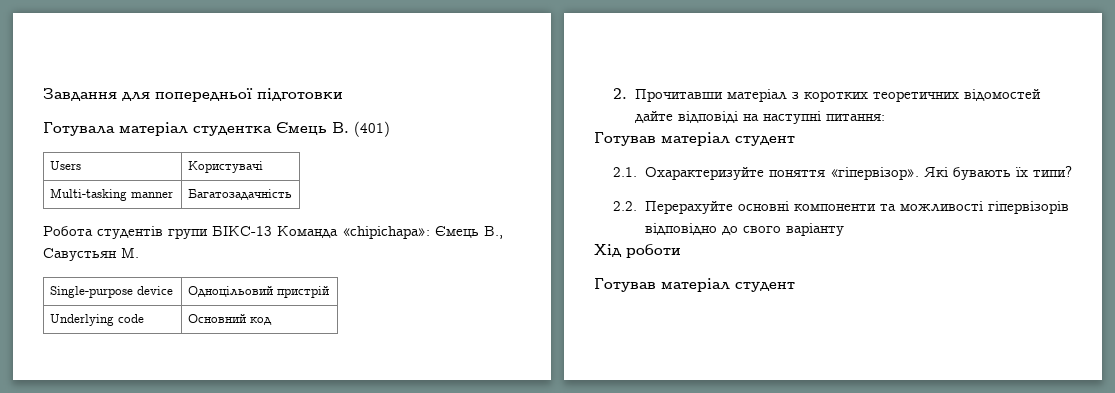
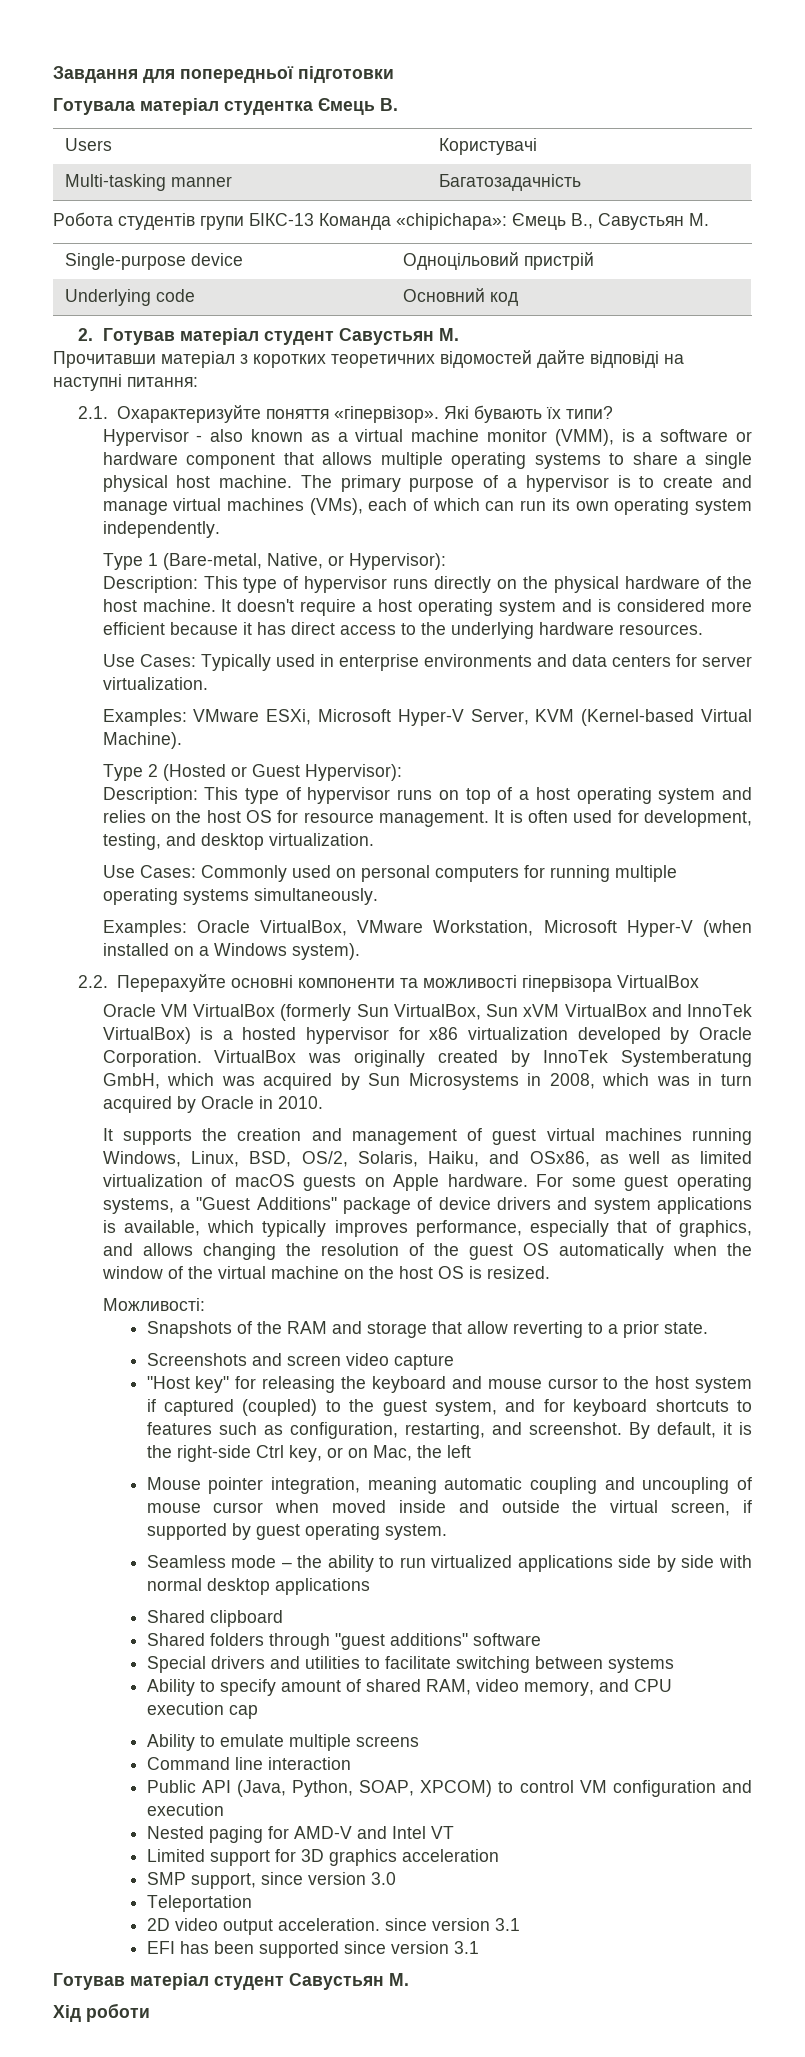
- Готувала матеріал студентка Ємець В. (401)
+ Готувала матеріал студентка Ємець В.
- 2. Прочитавши матеріал з коротких теоретичних відомостей дайте відповіді на наступні питання:
- Готував матеріал студент
+ 2. Готував матеріал студент Cавустьян М.
+ Прочитавши матеріал з коротких теоретичних відомостей дайте відповіді на наступні питання:
+ Hypervisor - also known as a virtual machine monitor (VMM), is a software or hardware component that allows multiple operating systems to share a single physical host machine. The primary purpose of a hypervisor is to create and manage virtual machines (VMs), each of which can run its own operating system independently.
+ Type 1 (Bare-metal, Native, or Hypervisor):
+ Description: This type of hypervisor runs directly on the physical hardware of the host machine. It doesn't require a host operating system and is considered more efficient because it has direct access to the underlying hardware resources.
+ Use Cases: Typically used in enterprise environments and data centers for server virtualization.
+ Examples: VMware ESXi, Microsoft Hyper-V Server, KVM (Kernel-based Virtual Machine).
+ Type 2 (Hosted or Guest Hypervisor):
+ Description: This type of hypervisor runs on top of a host operating system and relies on the host OS for resource management. It is often used for development, testing, and desktop virtualization.
+ Use Cases: Commonly used on personal computers for running multiple operating systems simultaneously.
+ Examples: Oracle VirtualBox, VMware Workstation, Microsoft Hyper-V (when installed on a Windows system).
- 2.2. Перерахуйте основні компоненти та можливості гіпервізорів відповідно до свого варіанту
+ 2.2. Перерахуйте основні компоненти та можливості гіпервізора VirtualBox
+ Oracle VM VirtualBox (formerly Sun VirtualBox, Sun xVM VirtualBox and InnoTek VirtualBox) is a hosted hypervisor for x86 virtualization developed by Oracle Corporation. VirtualBox was originally created by InnoTek Systemberatung GmbH, which was acquired by Sun Microsystems in 2008, which was in turn acquired by Oracle in 2010.
+ It supports the creation and management of guest virtual machines running Windows, Linux, BSD, OS/2, Solaris, Haiku, and OSx86, as well as limited virtualization of macOS guests on Apple hardware. For some guest operating systems, a "Guest Additions" package of device drivers and system applications is available, which typically improves performance, especially that of graphics, and allows changing the resolution of the guest OS automatically when the window of the virtual machine on the host OS is resized.
+ Можливості:
+ Snapshots of the RAM and storage that allow reverting to a prior state.
+ Screenshots and screen video capture
+ "Host key" for releasing the keyboard and mouse cursor to the host system if captured (coupled) to the guest system, and for keyboard shortcuts to features such as configuration, restarting, and screenshot. By default, it is the right-side Ctrl key, or on Mac, the left
+ Mouse pointer integration, meaning automatic coupling and uncoupling of mouse cursor when moved inside and outside the virtual screen, if supported by guest operating system.
+ Seamless mode – the ability to run virtualized applications side by side with normal desktop applications
+ Shared clipboard
+ Shared folders through "guest additions" software
+ Special drivers and utilities to facilitate switching between systems
+ Ability to specify amount of shared RAM, video memory, and CPU execution cap
+ Ability to emulate multiple screens
+ Command line interaction
+ Public API (Java, Python, SOAP, XPCOM) to control VM configuration and execution
+ Nested paging for AMD-V and Intel VT
+ Limited support for 3D graphics acceleration
+ SMP support, since version 3.0
+ Teleportation
+ 2D video output acceleration. since version 3.1
+ EFI has been supported since version 3.1
+ Готував матеріал студент Cавустьян М.
  Хід роботи
- Готував матеріал студент

